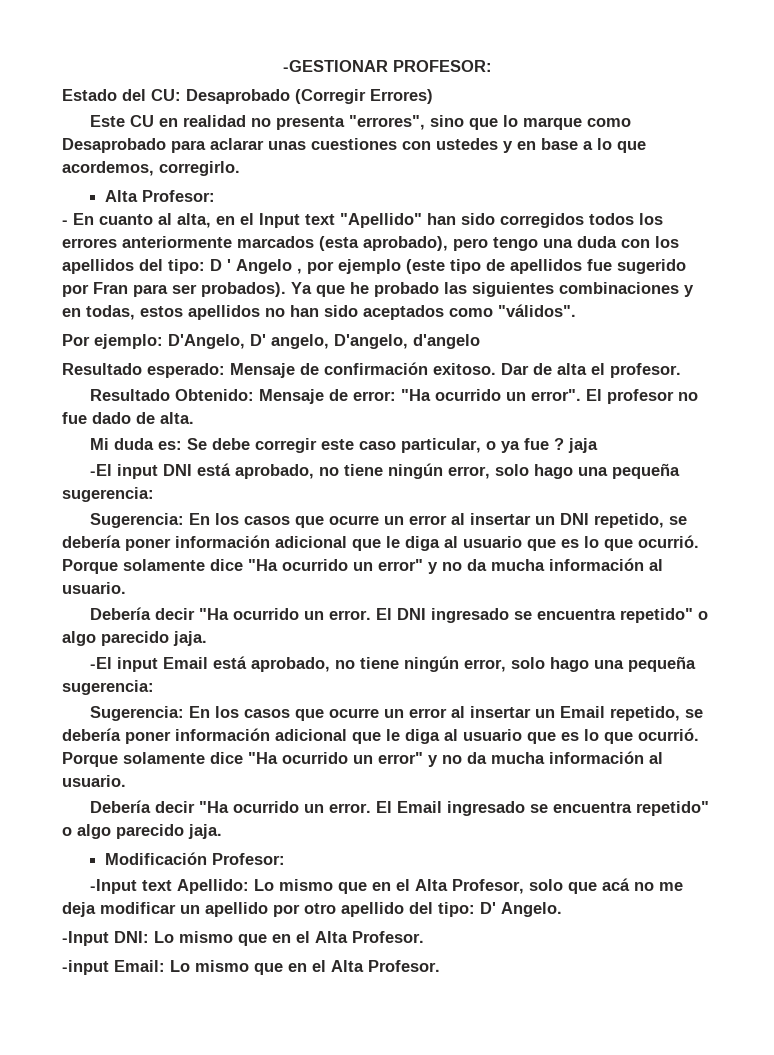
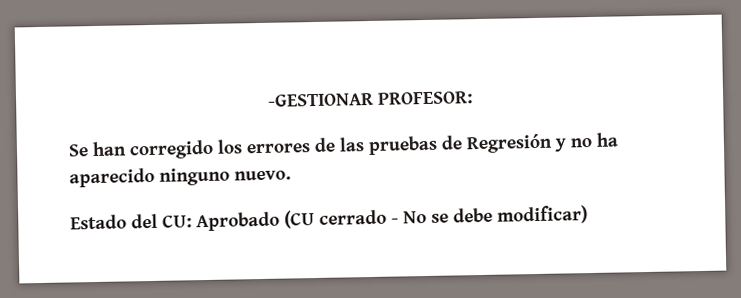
- Estado del CU: Desaprobado (Corregir Errores)
- Este CU en realidad no presenta "errores", sino que lo marque como Desaprobado para aclarar unas cuestiones con ustedes y en base a lo que acordemos, corregirlo.
- Alta Profesor:
- - En cuanto al alta, en el Input text "Apellido" han sido corregidos todos los errores anteriormente marcados (esta aprobado), pero tengo una duda con los apellidos del tipo: D ' Angelo , por ejemplo (este tipo de apellidos fue sugerido por Fran para ser probados). Ya que he probado las siguientes combinaciones y en todas, estos apellidos no han sido aceptados como "válidos".
- Por ejemplo: D'Angelo, D' angelo, D'angelo, d'angelo
- Resultado esperado: Mensaje de confirmación exitoso. Dar de alta el profesor.
- Resultado Obtenido: Mensaje de error: "Ha ocurrido un error". El profesor no fue dado de alta.
- Mi duda es: Se debe corregir este caso particular, o ya fue ? jaja
- -El input DNI está aprobado, no tiene ningún error, solo hago una pequeña sugerencia:
- Sugerencia: En los casos que ocurre un error al insertar un DNI repetido, se debería poner información adicional que le diga al usuario que es lo que ocurrió. Porque solamente dice "Ha ocurrido un error" y no da mucha información al usuario.
- Debería decir "Ha ocurrido un error. El DNI ingresado se encuentra repetido" o algo parecido jaja.
- -El input Email está aprobado, no tiene ningún error, solo hago una pequeña sugerencia:
- Sugerencia: En los casos que ocurre un error al insertar un Email repetido, se debería poner información adicional que le diga al usuario que es lo que ocurrió. Porque solamente dice "Ha ocurrido un error" y no da mucha información al usuario.
- Debería decir "Ha ocurrido un error. El Email ingresado se encuentra repetido" o algo parecido jaja.
- Modificación Profesor:
- -Input text Apellido: Lo mismo que en el Alta Profesor, solo que acá no me deja modificar un apellido por otro apellido del tipo: D' Angelo.
- -Input DNI: Lo mismo que en el Alta Profesor.
- -input Email: Lo mismo que en el Alta Profesor.
+ Se han corregido los errores de las pruebas de Regresión y no ha aparecido ninguno nuevo.
+ Estado del CU: Aprobado (CU cerrado - No se debe modificar)

